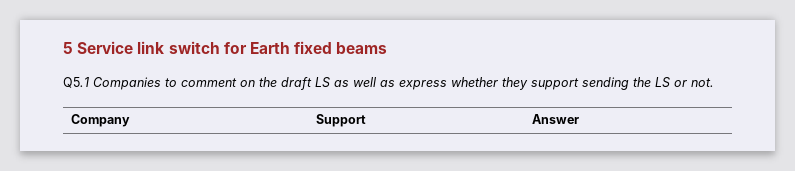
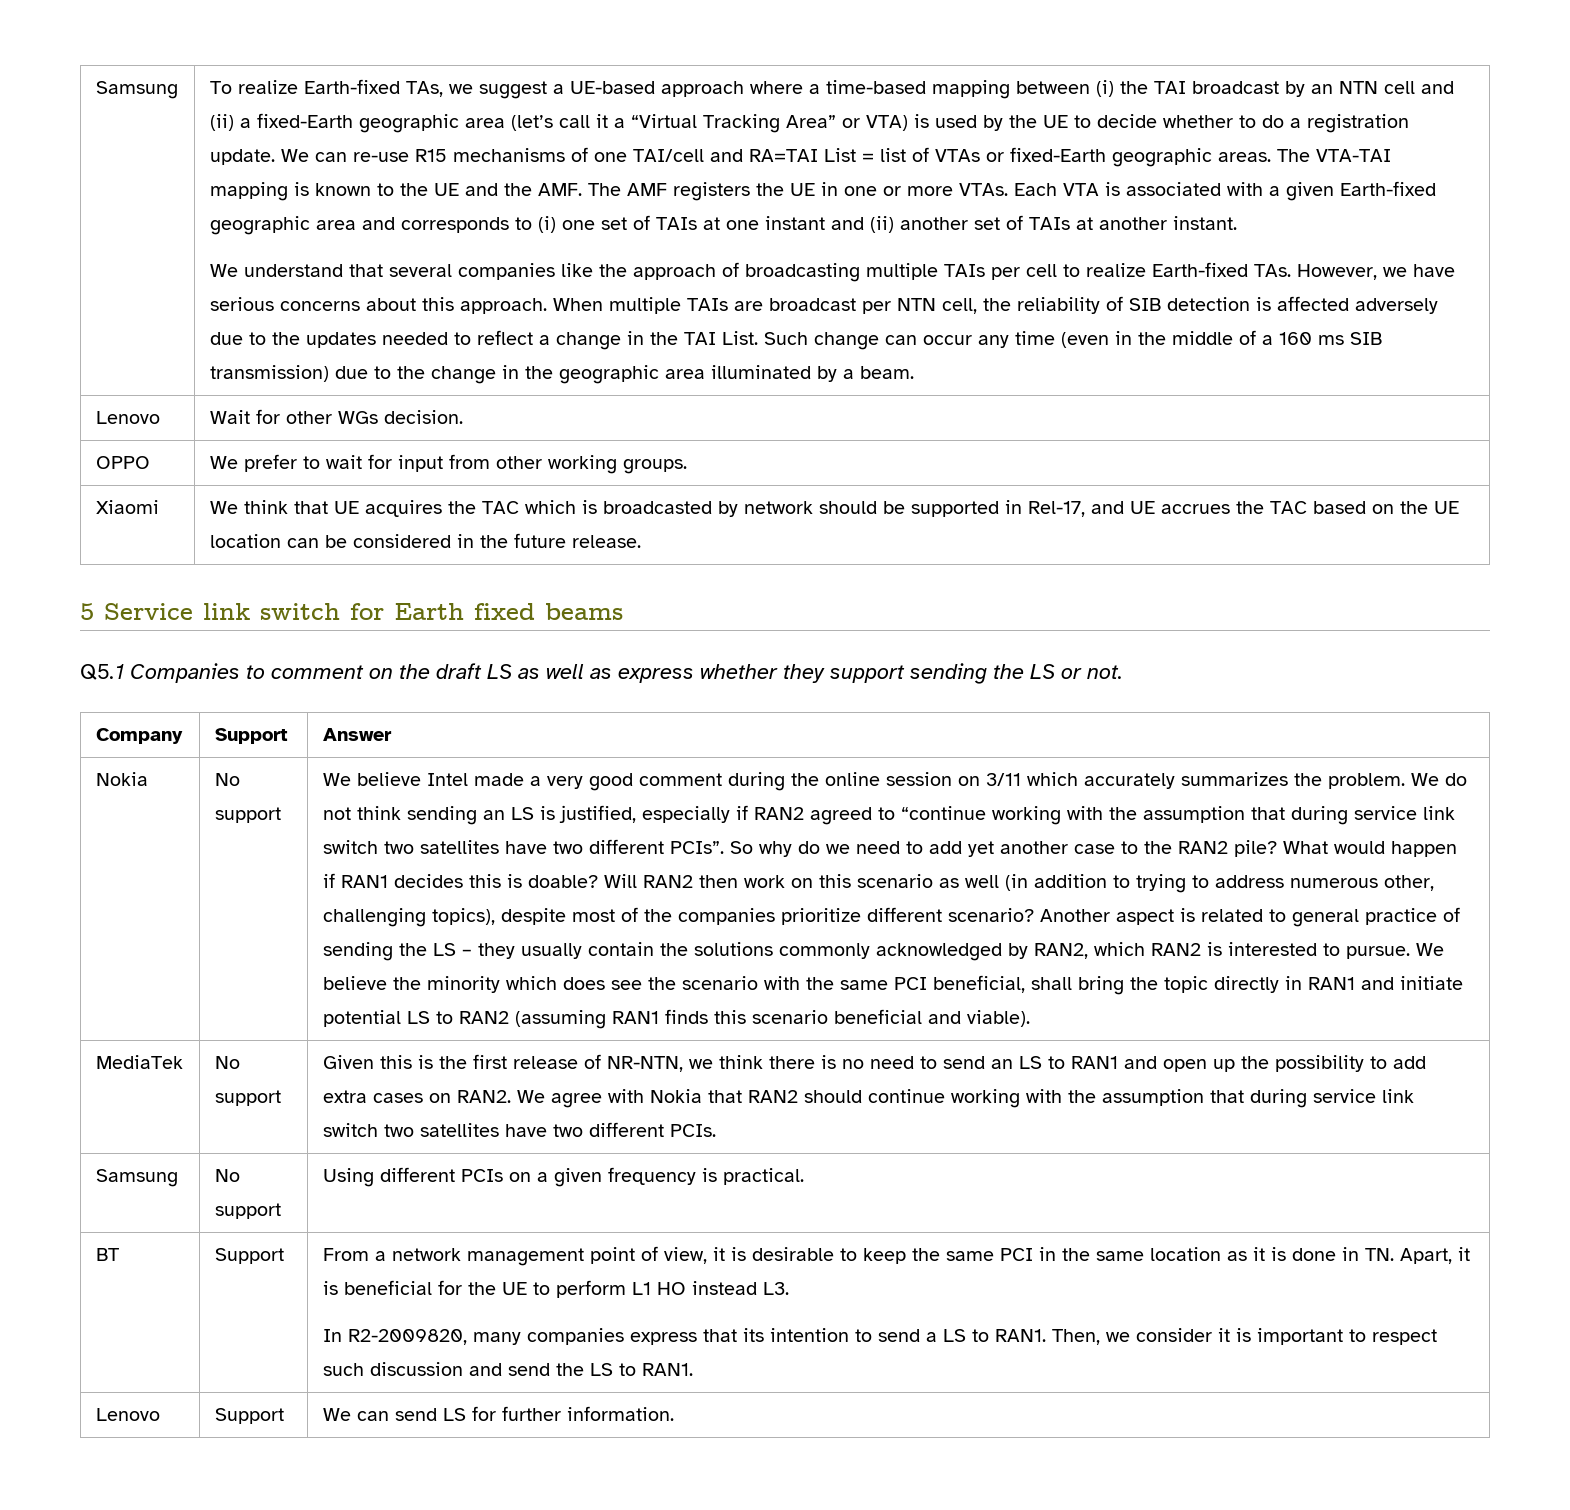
+ Samsung | To realize Earth-fixed TAs, we suggest a UE-based approach where a time-based mapping between (i) the TAI broadcast by an NTN cell and (ii) a fixed-Earth geographic area (let’s call it a “Virtual Tracking Area” or VTA) is used by the UE to decide whether to do a registration update. We can re-use R15 mechanisms of one TAI/cell and RA=TAI List = list of VTAs or fixed-Earth geographic areas. The VTA-TAI mapping is known to the UE and the AMF. The AMF registers the UE in one or more VTAs. Each VTA is associated with a given Earth-fixed geographic area and corresponds to (i) one set of TAIs at one instant and (ii) another set of TAIs at another instant.
+ We understand that several companies like the approach of broadcasting multiple TAIs per cell to realize Earth-fixed TAs. However, we have serious concerns about this approach. When multiple TAIs are broadcast per NTN cell, the reliability of SIB detection is affected adversely due to the updates needed to reflect a change in the TAI List. Such change can occur any time (even in the middle of a 160 ms SIB transmission) due to the change in the geographic area illuminated by a beam.
+ Lenovo | Wait for other WGs decision.
+ OPPO | We prefer to wait for input from other working groups.
+ Xiaomi | We think that UE acquires the TAC which is broadcasted by network should be supported in Rel-17, and UE accrues the TAC based on the UE location can be considered in the future release.
+ Nokia | No support | We believe Intel made a very good comment during the online session on 3/11 which accurately summarizes the problem. We do not think sending an LS is justified, especially if RAN2 agreed to “continue working with the assumption that during service link switch two satellites have two different PCIs”. So why do we need to add yet another case to the RAN2 pile? What would happen if RAN1 decides this is doable? Will RAN2 then work on this scenario as well (in addition to trying to address numerous other, challenging topics), despite most of the companies prioritize different scenario? Another aspect is related to general practice of sending the LS – they usually contain the solutions commonly acknowledged by RAN2, which RAN2 is interested to pursue. We believe the minority which does see the scenario with the same PCI beneficial, shall bring the topic directly in RAN1 and initiate potential LS to RAN2 (assuming RAN1 finds this scenario beneficial and viable).
+ MediaTek | No support | Given this is the first release of NR-NTN, we think there is no need to send an LS to RAN1 and open up the possibility to add extra cases on RAN2. We agree with Nokia that RAN2 should continue working with the assumption that during service link switch two satellites have two different PCIs.
+ Samsung | No support | Using different PCIs on a given frequency is practical.
+ BT | Support | From a network management point of view, it is desirable to keep the same PCI in the same location as it is done in TN. Apart, it is beneficial for the UE to perform L1 HO instead L3.
+ In R2-2009820, many companies express that its intention to send a LS to RAN1. Then, we consider it is important to respect such discussion and send the LS to RAN1.
+ Lenovo | Support | We can send LS for further information.

